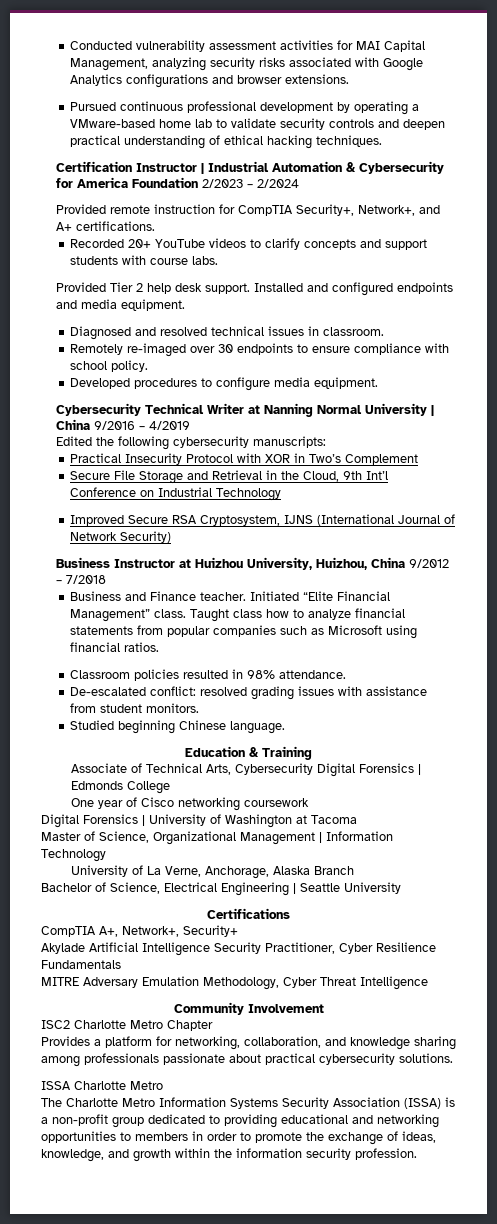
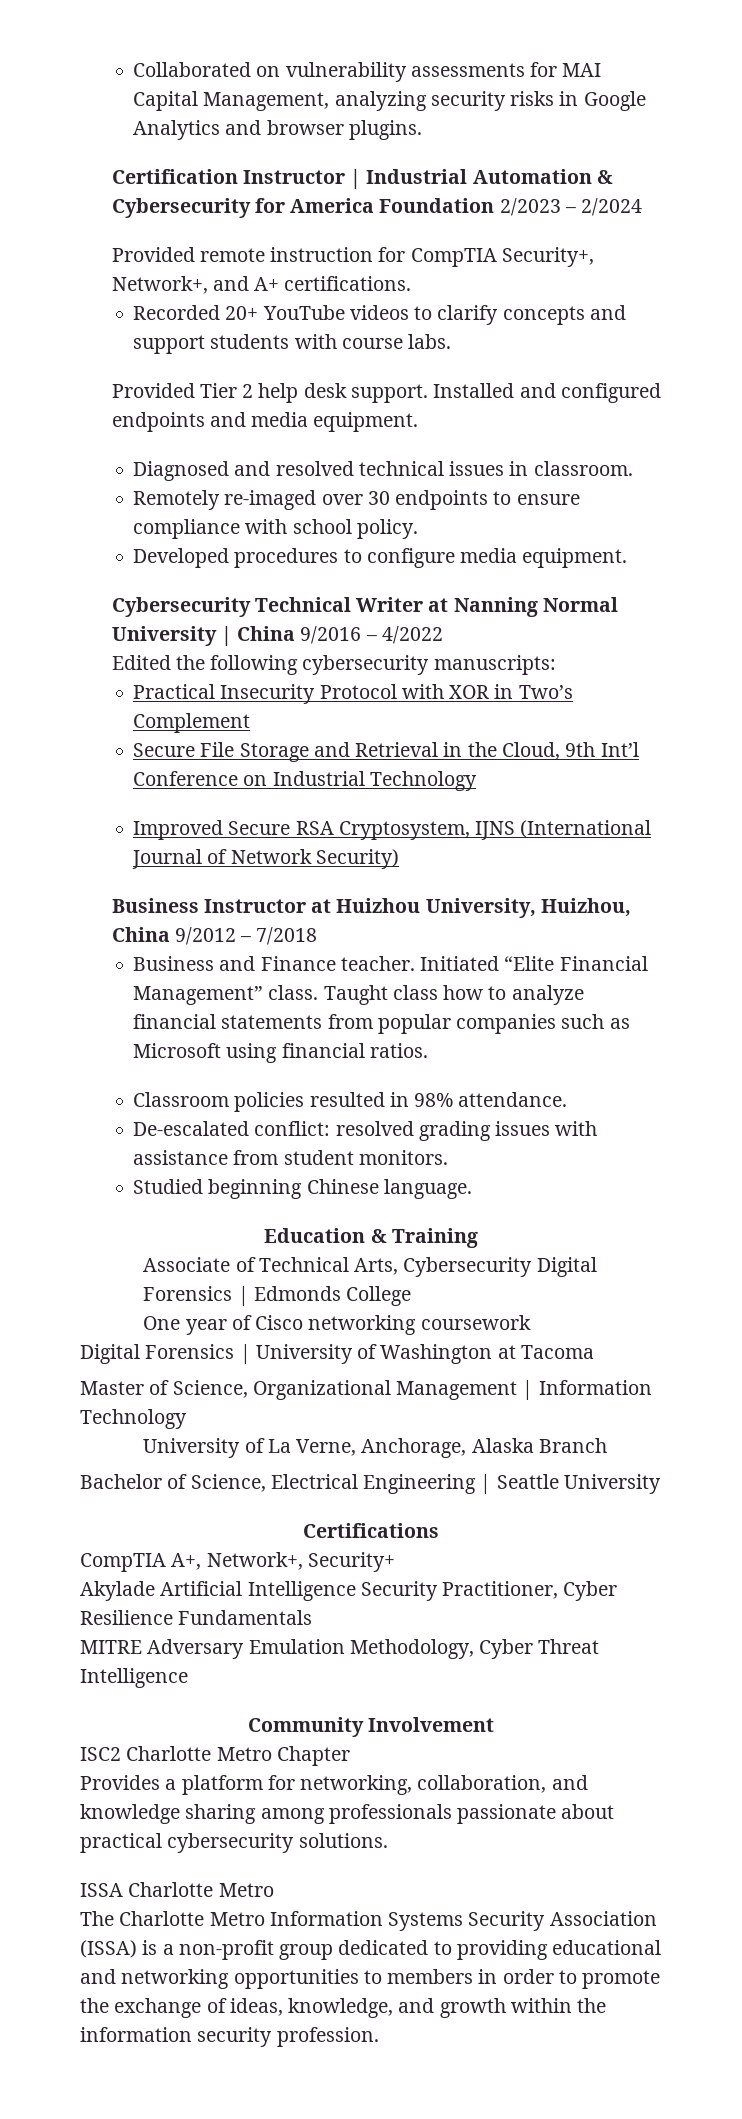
- Conducted vulnerability assessment activities for MAI Capital Management, analyzing security risks associated with Google Analytics configurations and browser extensions.
- Pursued continuous professional development by operating a VMware-based home lab to validate security controls and deepen practical understanding of ethical hacking techniques.
+ Collaborated on vulnerability assessments for MAI Capital Management, analyzing security risks in Google Analytics and browser plugins.
- Cybersecurity Technical Writer at Nanning Normal University | China 9/2016 – 4/2019
+ Cybersecurity Technical Writer at Nanning Normal University | China 9/2016 – 4/2022

